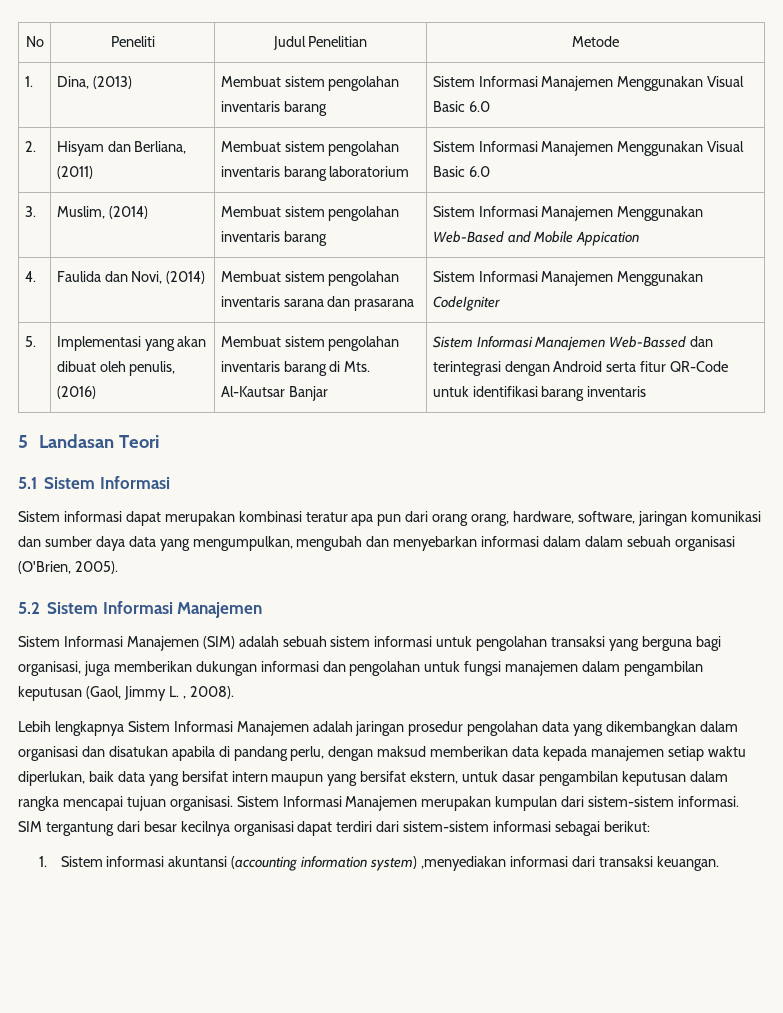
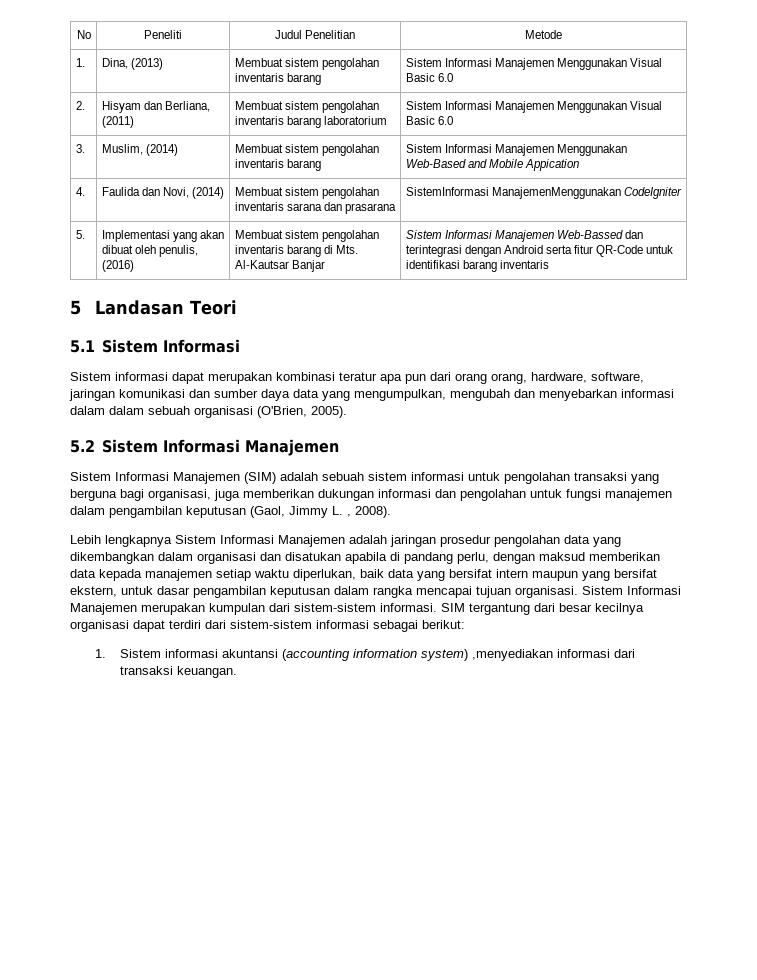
- 4. | Faulida dan Novi, (2014) | Membuat sistem pengolahan inventaris sarana dan prasarana | Sistem Informasi Manajemen Menggunakan CodeIgniter
+ 4. | Faulida dan Novi, (2014) | Membuat sistem pengolahan inventaris sarana dan prasarana | SistemInformasi ManajemenMenggunakan CodeIgniter

